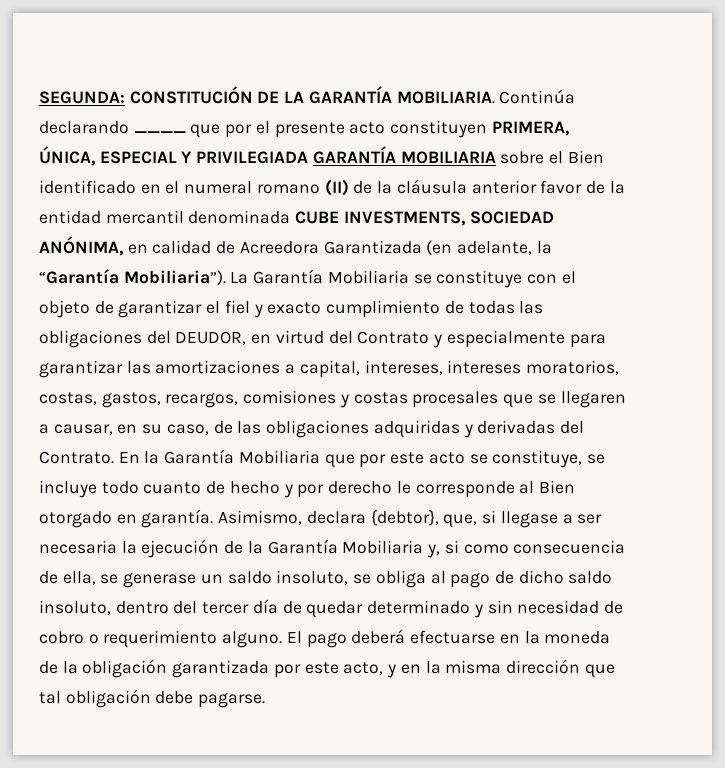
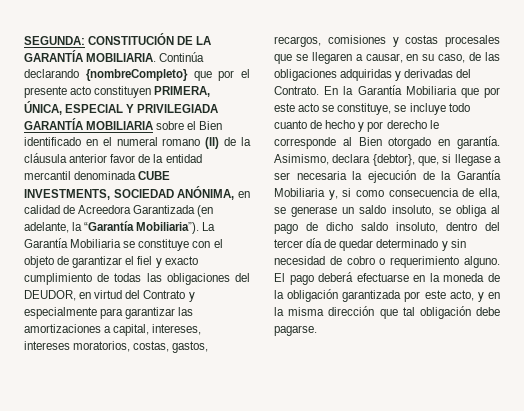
- Continúa declarando ____ que por el presente acto constituyen PRIMERA, ÚNICA, ESPECIAL Y PRIVILEGIADA GARANTÍA MOBILIARIA sobre el Bien identificado en el numeral romano (II) de la cláusula anterior favor de la entidad mercantil denominada CUBE INVESTMENTS, SOCIEDAD ANÓNIMA, en calidad de Acreedora Garantizada (en adelante, la “Garantía Mobiliaria”).
+ Continúa declarando {nombreCompleto} que por el presente acto constituyen PRIMERA, ÚNICA, ESPECIAL Y PRIVILEGIADA GARANTÍA MOBILIARIA sobre el Bien identificado en el numeral romano (II) de la cláusula anterior favor de la entidad mercantil denominada CUBE INVESTMENTS, SOCIEDAD ANÓNIMA, en calidad de Acreedora Garantizada (en adelante, la “Garantía Mobiliaria”).

